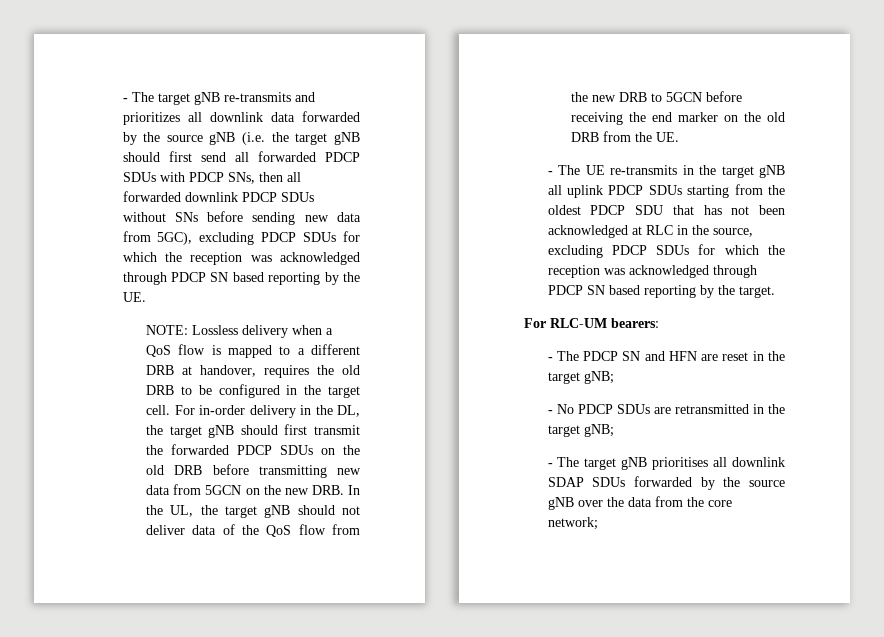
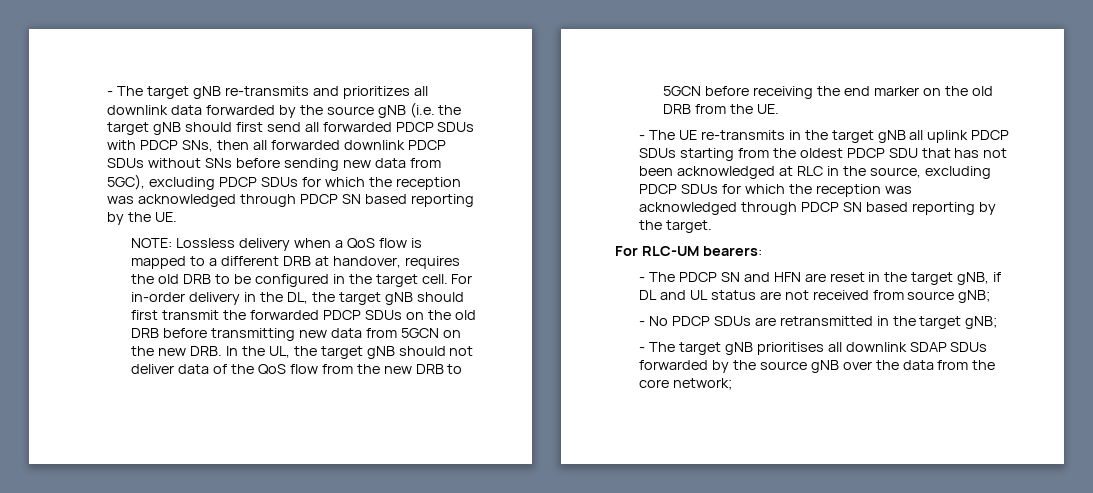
- - The PDCP SN and HFN are reset in the target gNB;
+ - The PDCP SN and HFN are reset in the target gNB, if DL and UL status are not received from source gNB;

